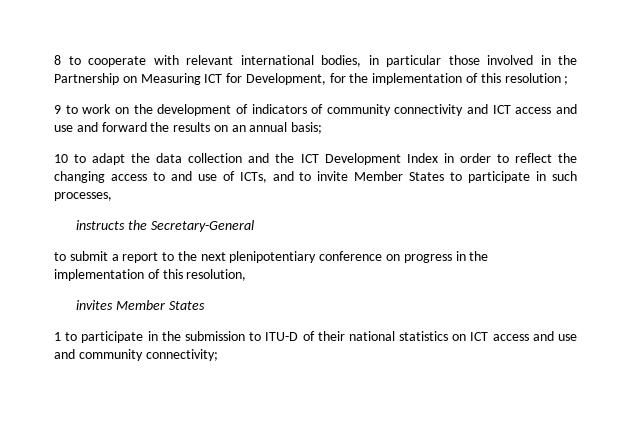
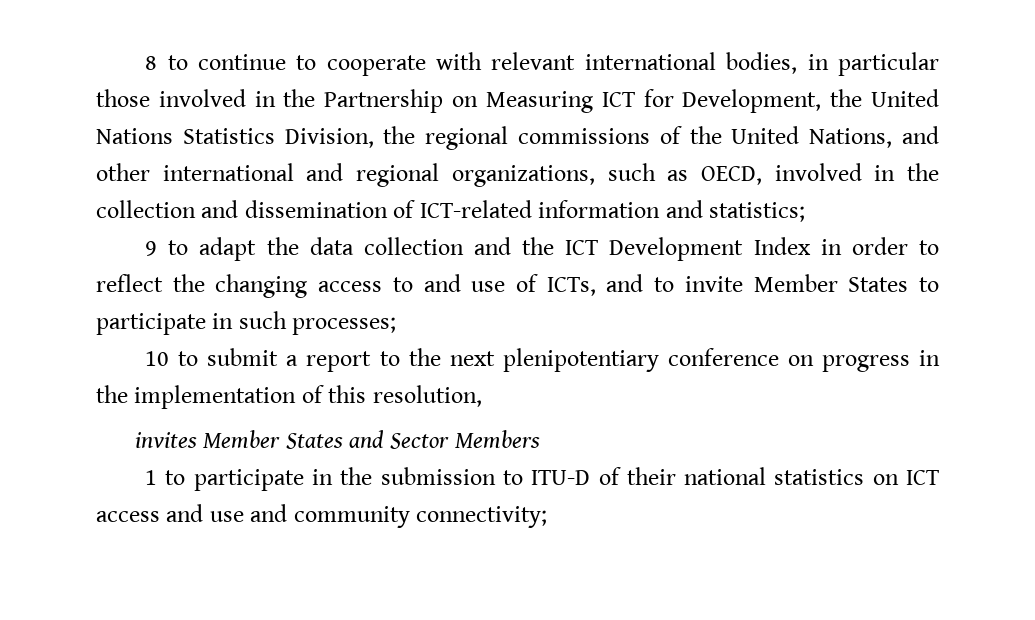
- 8 to cooperate with relevant international bodies, in particular those involved in the Partnership on Measuring ICT for Development, for the implementation of this resolution ;
- 9 to work on the development of indicators of community connectivity and ICT access and use and forward the results on an annual basis;
- 10 to adapt the data collection and the ICT Development Index in order to reflect the changing access to and use of ICTs, and to invite Member States to participate in such processes,
- instructs the Secretary-General
- to submit a report to the next plenipotentiary conference on progress in the implementation of this resolution,
+ 8 to continue to cooperate with relevant international bodies, in particular those involved in the Partnership on Measuring ICT for Development, the United Nations Statistics Division, the regional commissions of the United Nations, and other international and regional organizations, such as OECD, involved in the collection and dissemination of ICT-related information and statistics;
+ 9 to adapt the data collection and the ICT Development Index in order to reflect the changing access to and use of ICTs, and to invite Member States to participate in such processes;
+ 10 to submit a report to the next plenipotentiary conference on progress in the implementation of this resolution,
- invites Member States
+ invites Member States and Sector Members

